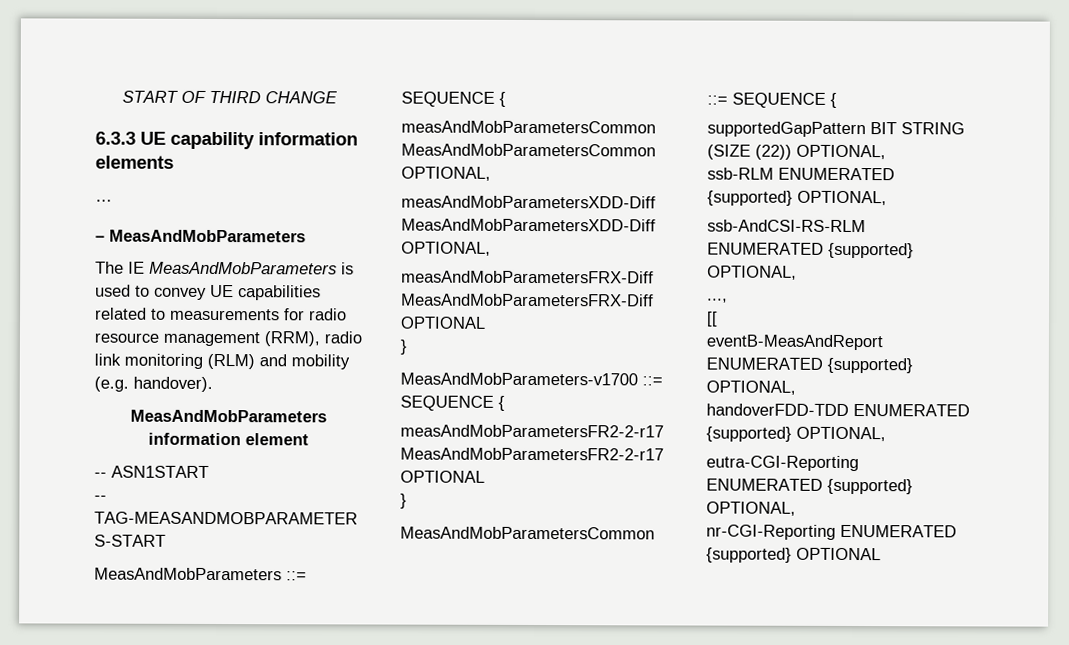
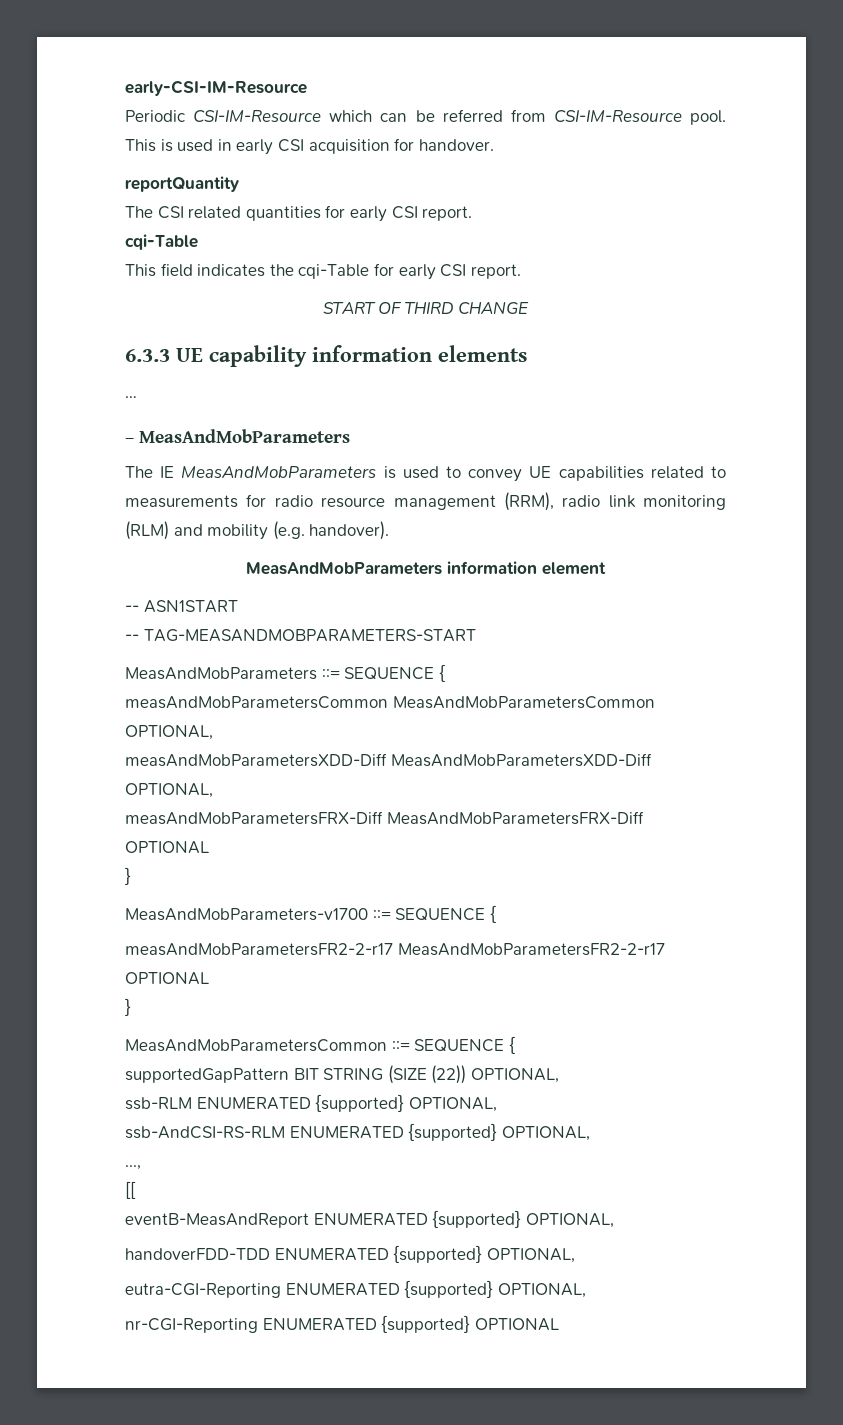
+ early-CSI-IM-Resource
+ Periodic CSI-IM-Resource which can be referred from CSI-IM-Resource pool. This is used in early CSI acquisition for handover.
+ reportQuantity
+ The CSI related quantities for early CSI report.
+ cqi-Table
+ This field indicates the cqi-Table for early CSI report.

